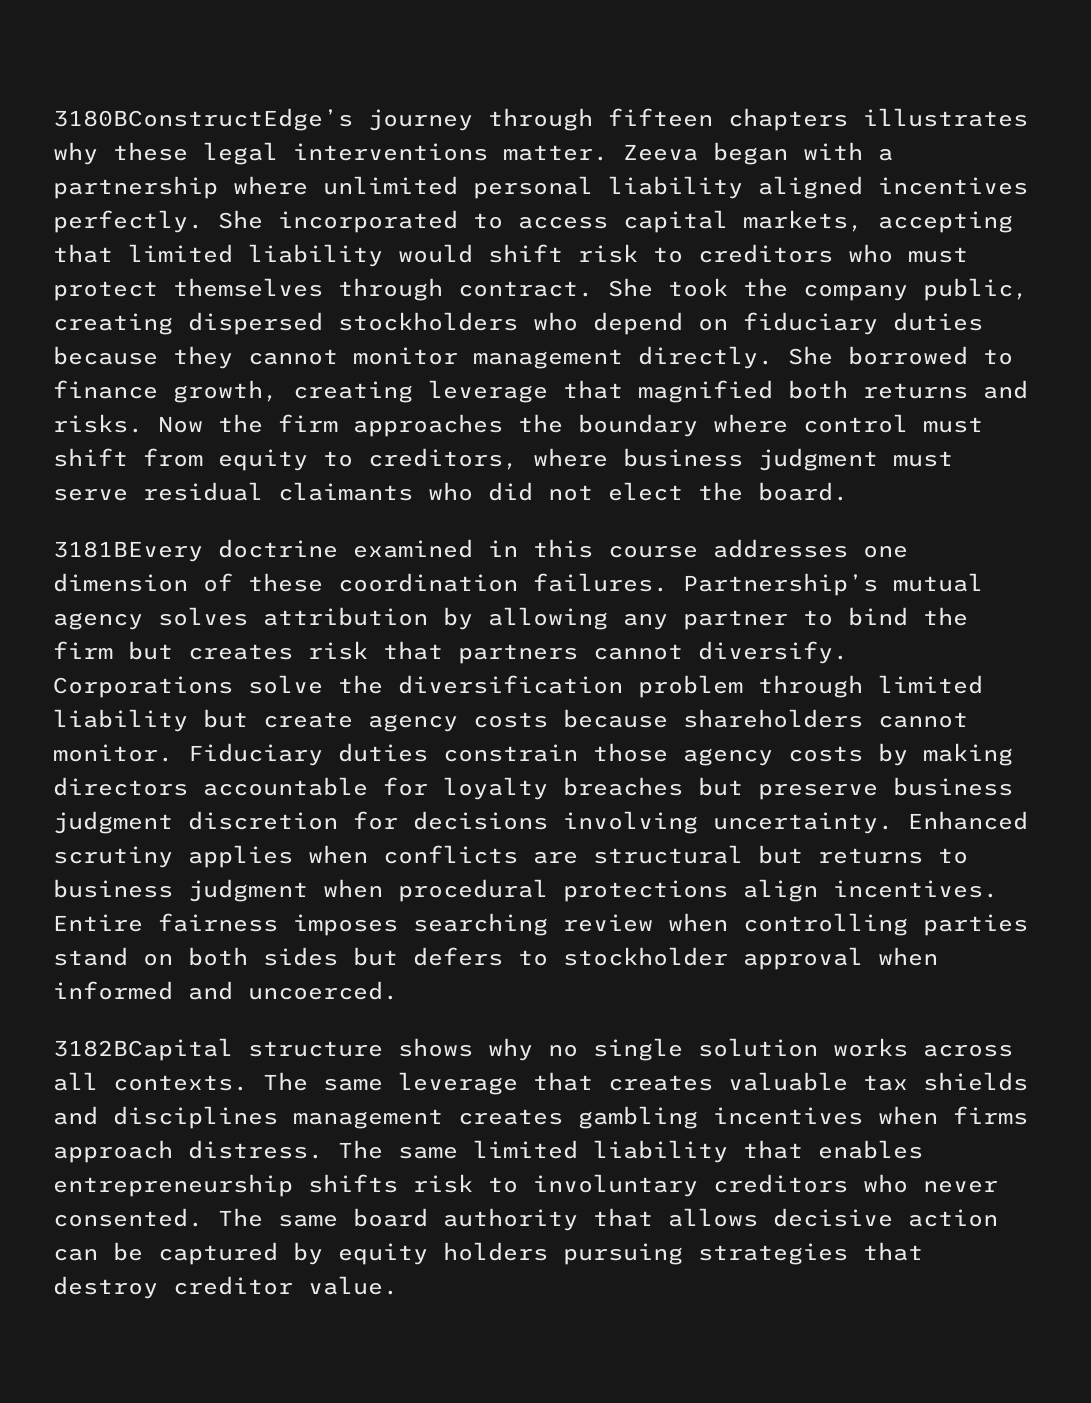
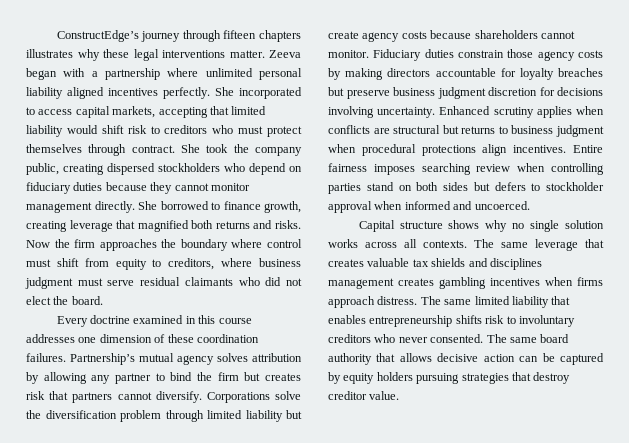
- 3180BConstructEdge’s journey through fifteen chapters illustrates why these legal interventions matter.
+ ConstructEdge’s journey through fifteen chapters illustrates why these legal interventions matter.
- 3181BEvery doctrine examined in this course addresses one dimension of these coordination failures.
+ Every doctrine examined in this course addresses one dimension of these coordination failures.
- 3182BCapital structure shows why no single solution works across all contexts.
+ Capital structure shows why no single solution works across all contexts.

